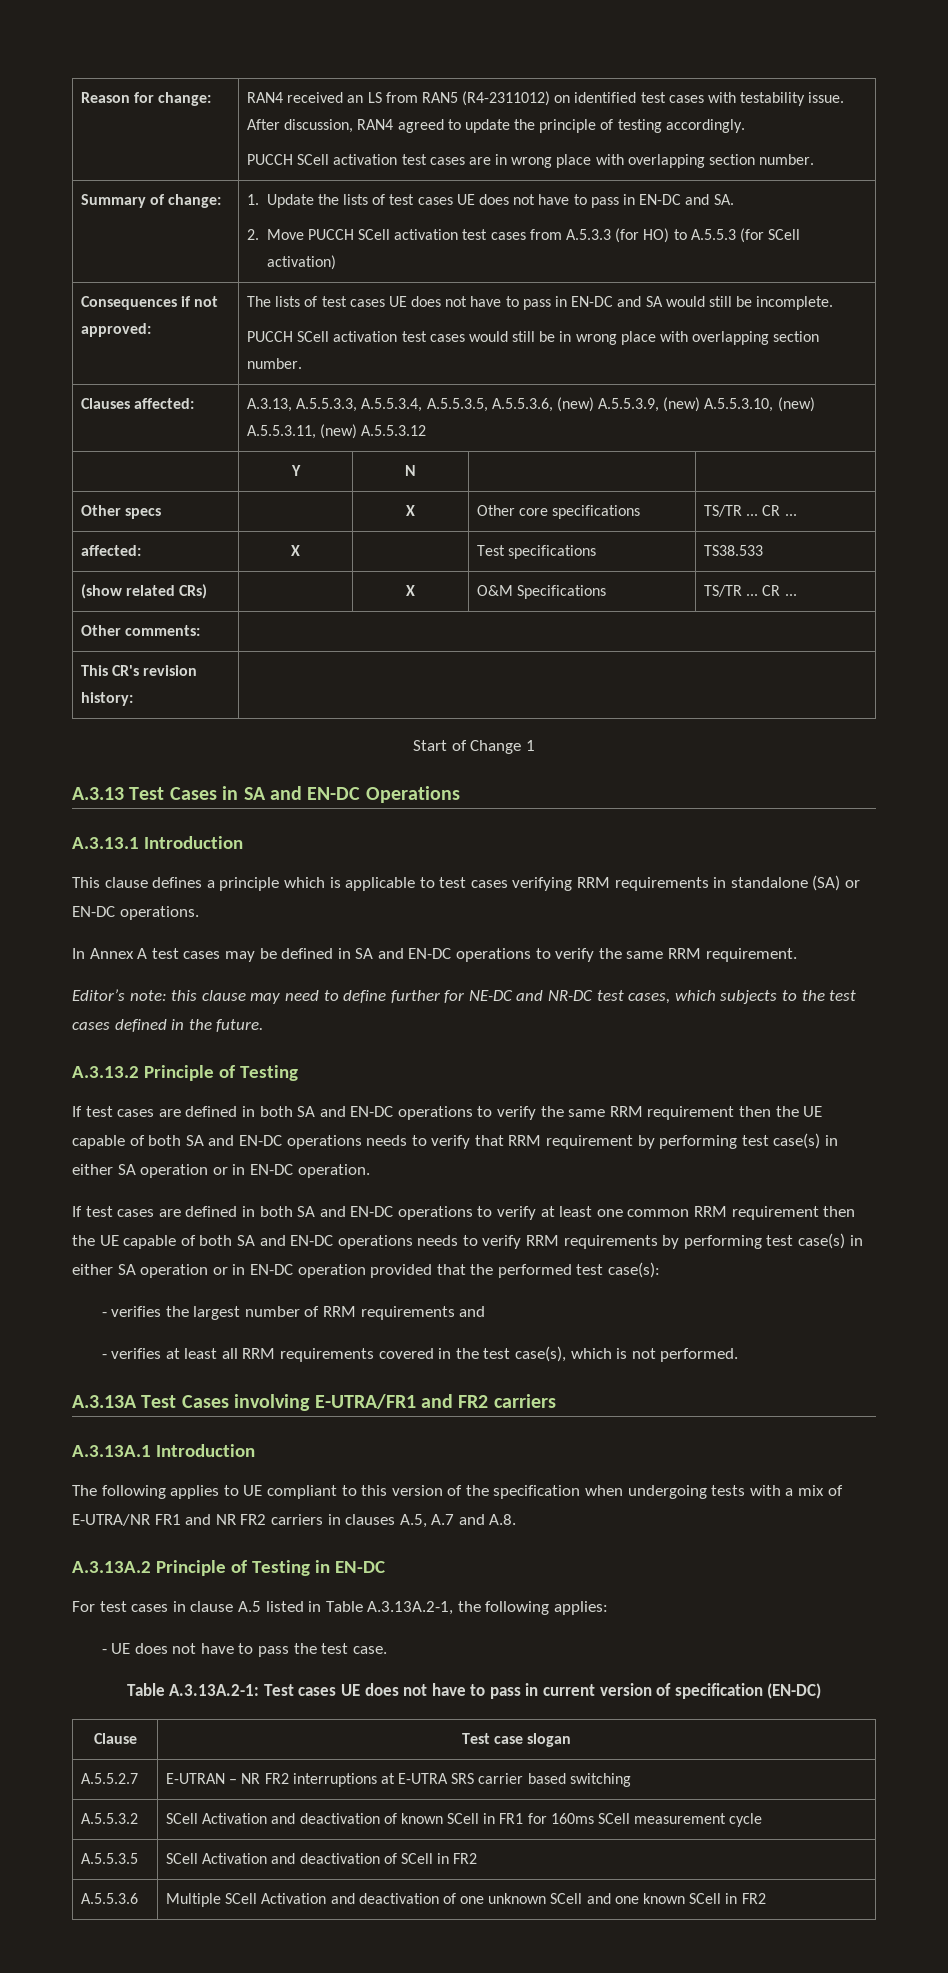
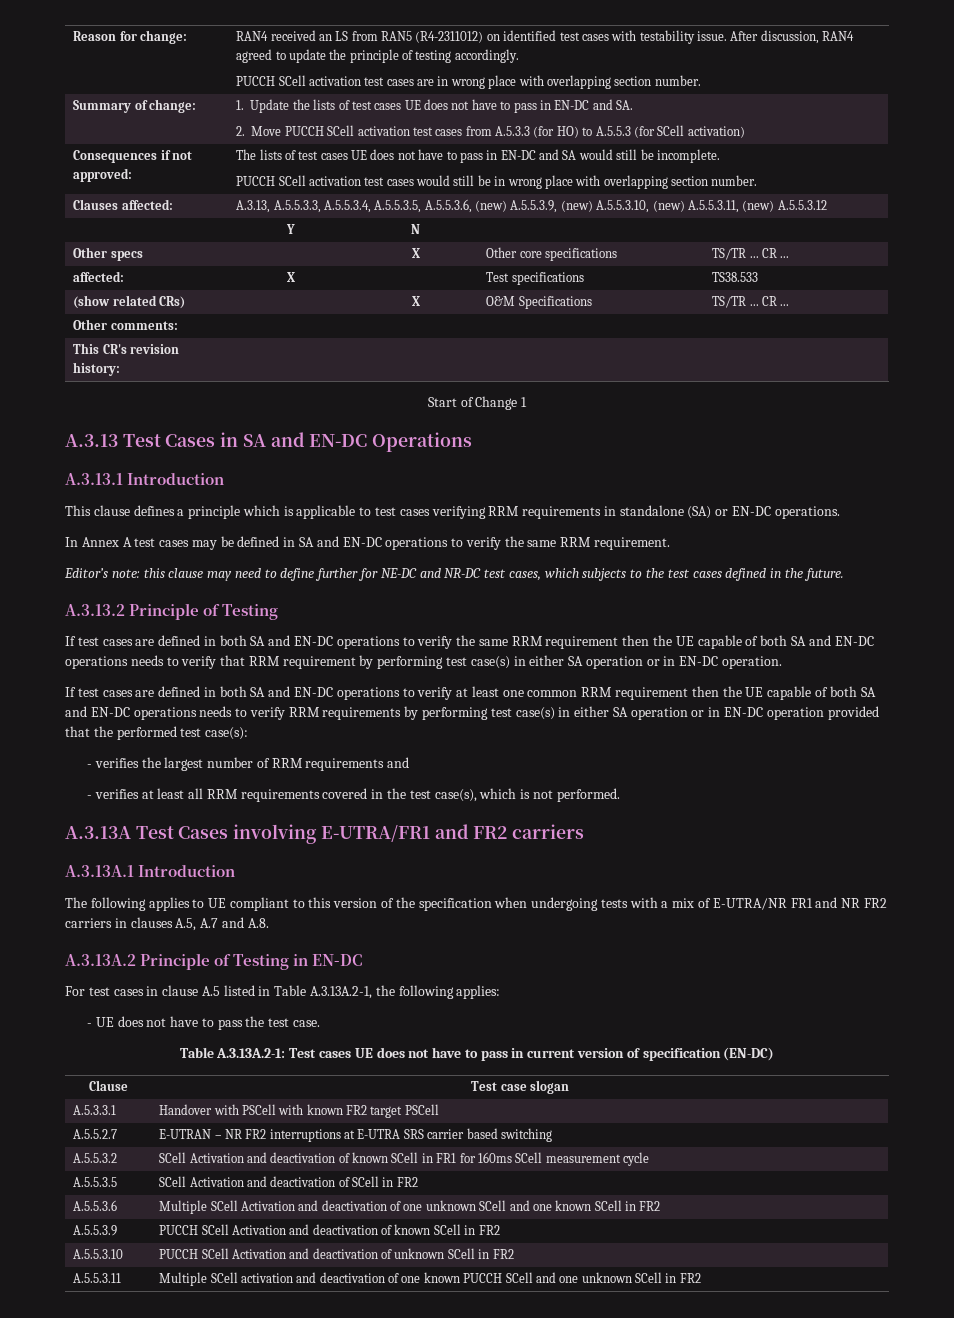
+ A.5.3.3.1 | Handover with PSCell with known FR2 target PSCell
+ A.5.5.3.9 | PUCCH SCell Activation and deactivation of known SCell in FR2
+ A.5.5.3.10 | PUCCH SCell Activation and deactivation of unknown SCell in FR2
+ A.5.5.3.11 | Multiple SCell activation and deactivation of one known PUCCH SCell and one unknown SCell in FR2

